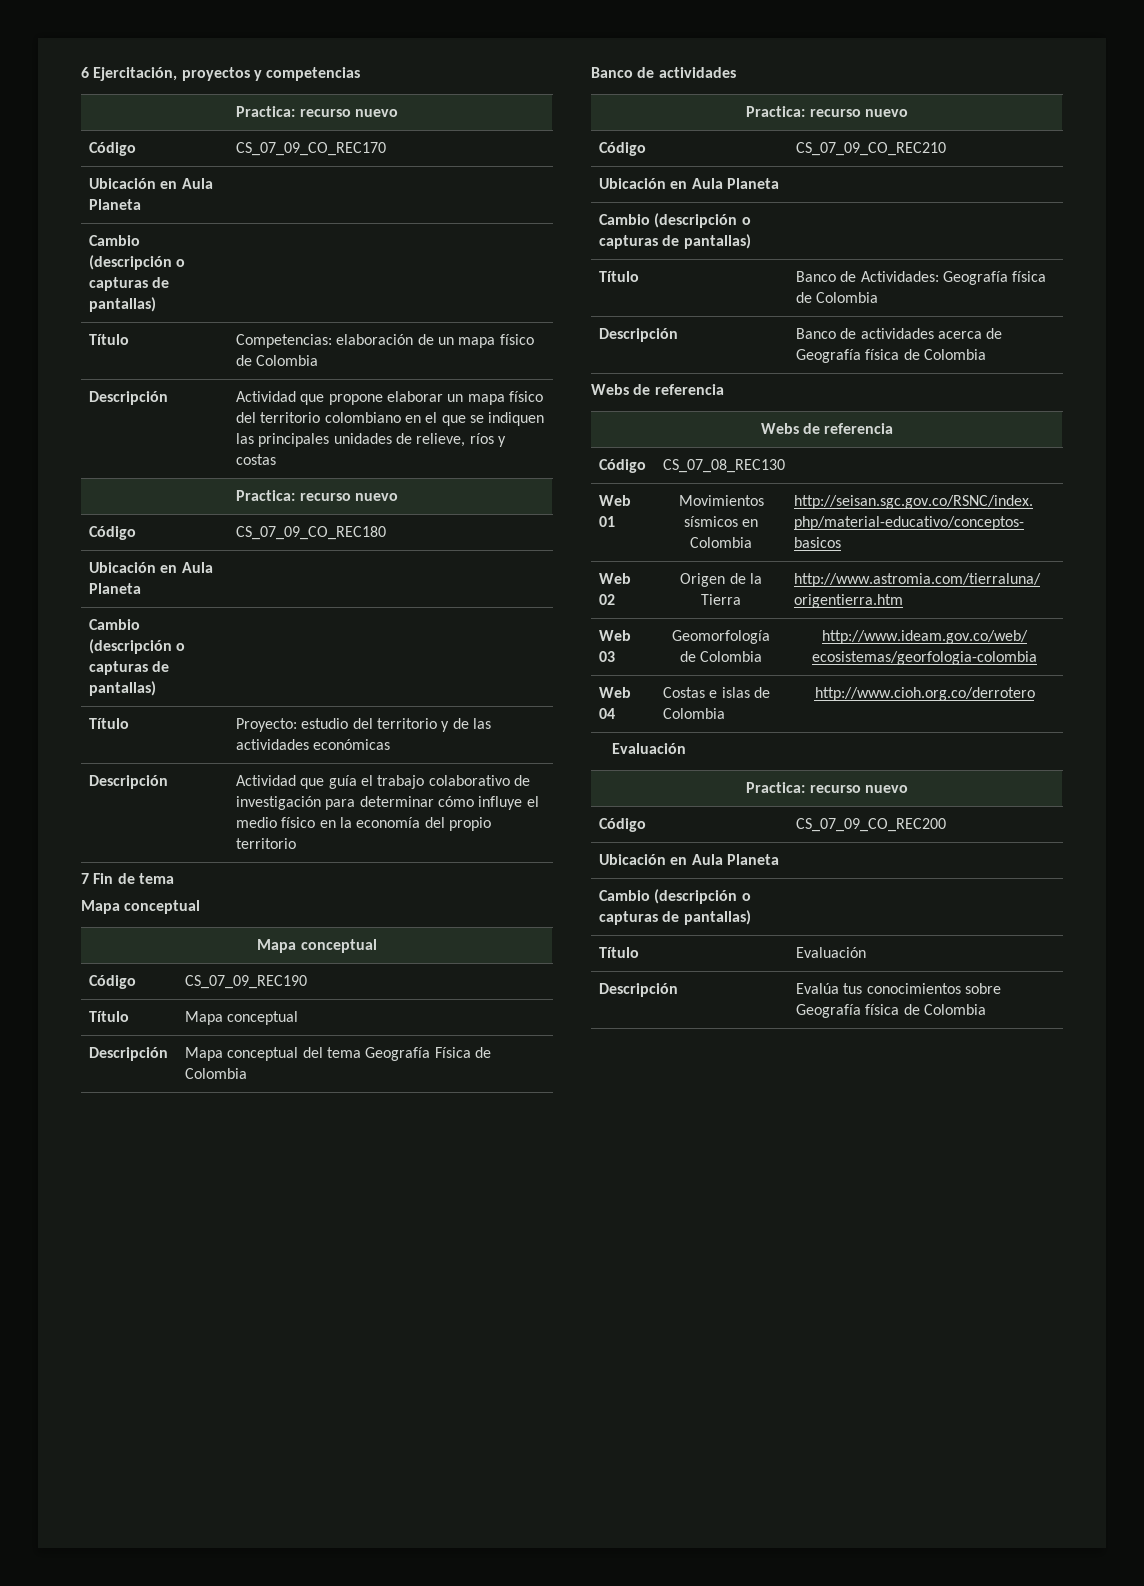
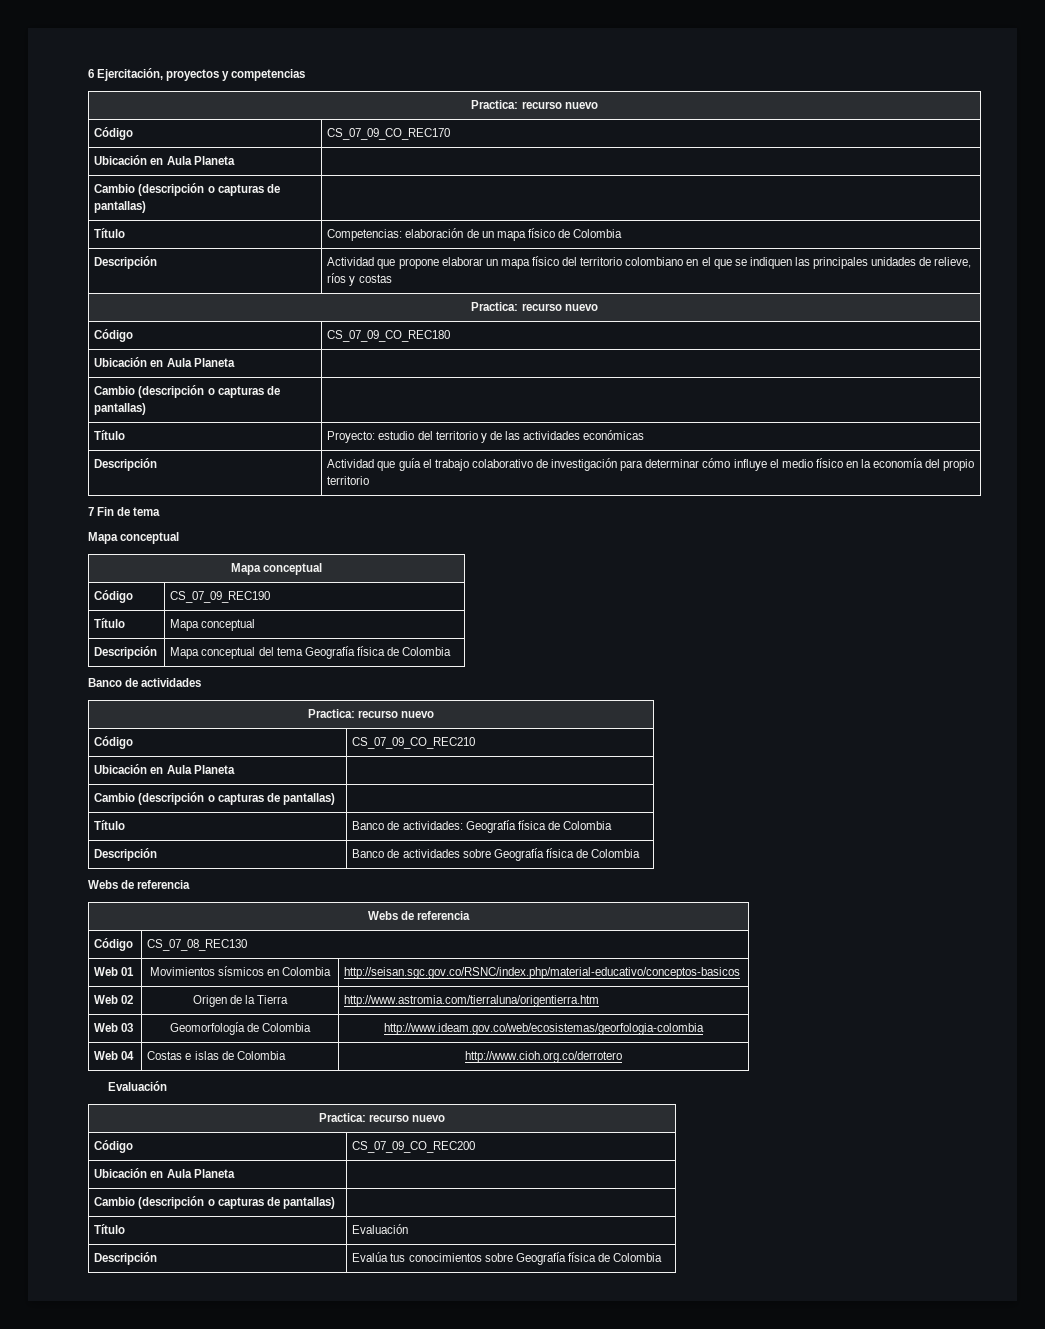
- Descripción | Mapa conceptual del tema Geografía Física de Colombia
+ Descripción | Mapa conceptual del tema Geografía física de Colombia
- Título | Banco de Actividades: Geografía física de Colombia
+ Título | Banco de actividades: Geografía física de Colombia
- Descripción | Banco de actividades acerca de Geografía física de Colombia
+ Descripción | Banco de actividades sobre Geografía física de Colombia

